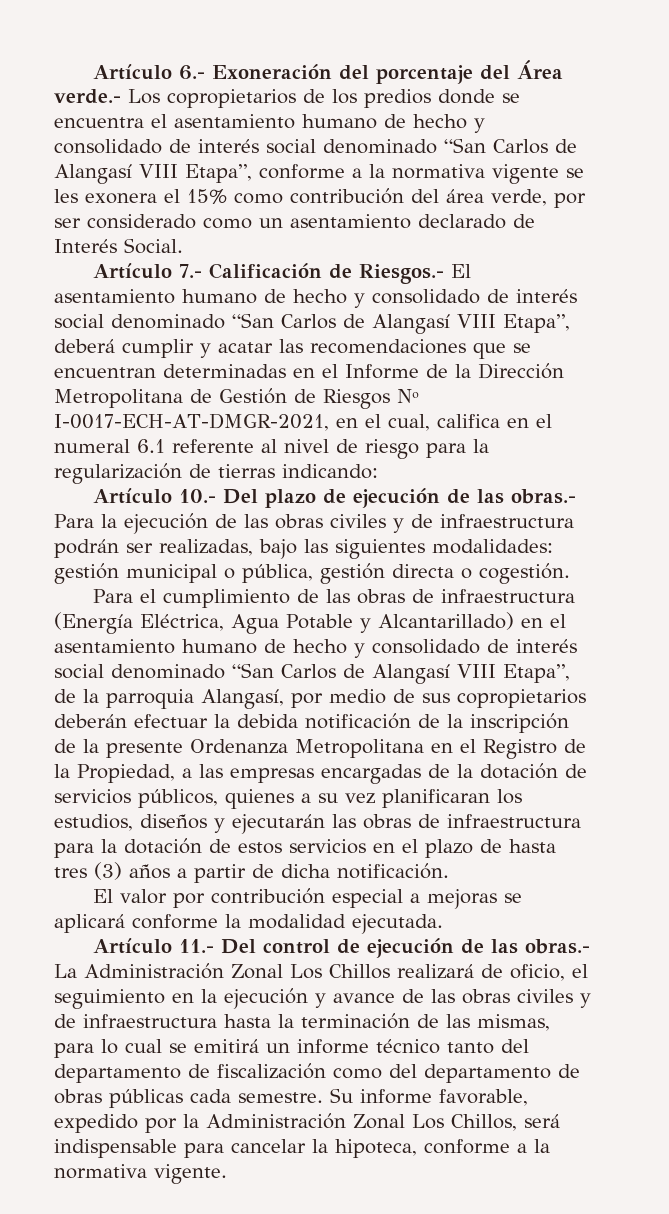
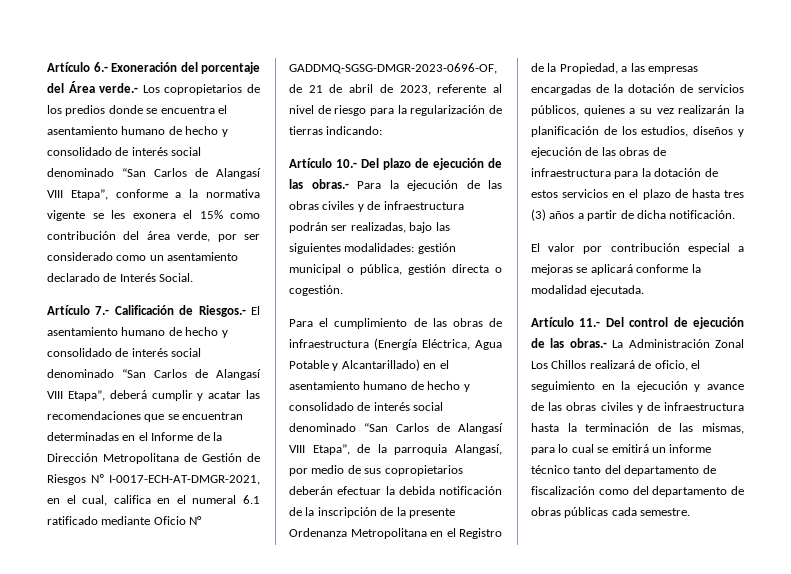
- Artículo 7.- Calificación de Riesgos.- El asentamiento humano de hecho y consolidado de interés social denominado “San Carlos de Alangasí VIII Etapa”, deberá cumplir y acatar las recomendaciones que se encuentran determinadas en el Informe de la Dirección Metropolitana de Gestión de Riesgos Nº I-0017-ECH-AT-DMGR-2021, en el cual, califica en el numeral 6.1 referente al nivel de riesgo para la regularización de tierras indicando:
+ Artículo 7.- Calificación de Riesgos.- El asentamiento humano de hecho y consolidado de interés social denominado “San Carlos de Alangasí VIII Etapa”, deberá cumplir y acatar las recomendaciones que se encuentran determinadas en el Informe de la Dirección Metropolitana de Gestión de Riesgos Nº I-0017-ECH-AT-DMGR-2021, en el cual, califica en el numeral 6.1 ratificado mediante Oficio N° GADDMQ-SGSG-DMGR-2023-0696-OF, de 21 de abril de 2023, referente al nivel de riesgo para la regularización de tierras indicando:
- Para el cumplimiento de las obras de infraestructura (Energía Eléctrica, Agua Potable y Alcantarillado) en el asentamiento humano de hecho y consolidado de interés social denominado “San Carlos de Alangasí VIII Etapa”, de la parroquia Alangasí, por medio de sus copropietarios deberán efectuar la debida notificación de la inscripción de la presente Ordenanza Metropolitana en el Registro de la Propiedad, a las empresas encargadas de la dotación de servicios públicos, quienes a su vez planificaran los estudios, diseños y ejecutarán las obras de infraestructura para la dotación de estos servicios en el plazo de hasta tres (3) años a partir de dicha notificación.
+ Para el cumplimiento de las obras de infraestructura (Energía Eléctrica, Agua Potable y Alcantarillado) en el asentamiento humano de hecho y consolidado de interés social denominado “San Carlos de Alangasí VIII Etapa”, de la parroquia Alangasí, por medio de sus copropietarios deberán efectuar la debida notificación de la inscripción de la presente Ordenanza Metropolitana en el Registro de la Propiedad, a las empresas encargadas de la dotación de servicios públicos, quienes a su vez realizarán la planificación de los estudios, diseños y ejecución de las obras de infraestructura para la dotación de estos servicios en el plazo de hasta tres (3) años a partir de dicha notificación.
- Su informe favorable, expedido por la Administración Zonal Los Chillos, será indispensable para cancelar la hipoteca, conforme a la normativa vigente.

